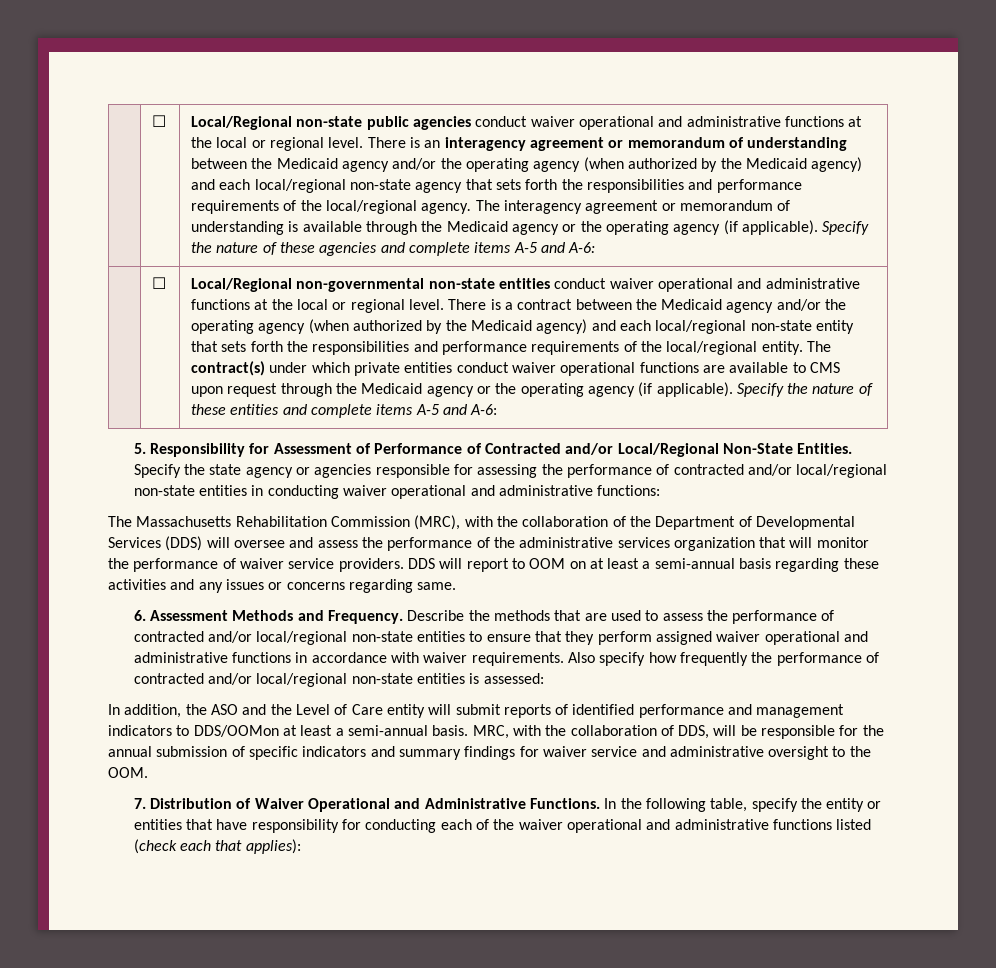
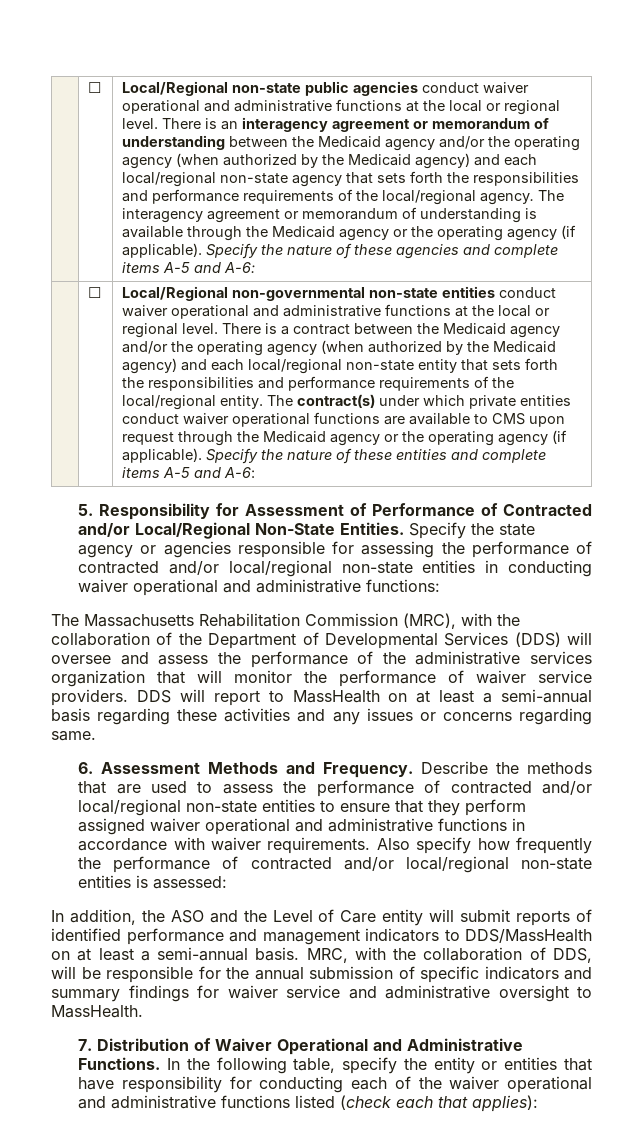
- DDS will report to OOM on at least a semi-annual basis regarding these activities and any issues or concerns regarding same.
+ DDS will report to MassHealth on at least a semi-annual basis regarding these activities and any issues or concerns regarding same.
- In addition, the ASO and the Level of Care entity will submit reports of identified performance and management indicators to DDS/OOMon at least a semi-annual basis.
+ In addition, the ASO and the Level of Care entity will submit reports of identified performance and management indicators to DDS/MassHealth on at least a semi-annual basis.
- MRC, with the collaboration of DDS, will be responsible for the annual submission of specific indicators and summary findings for waiver service and administrative oversight to the OOM.
+ MRC, with the collaboration of DDS, will be responsible for the annual submission of specific indicators and summary findings for waiver service and administrative oversight to MassHealth.

